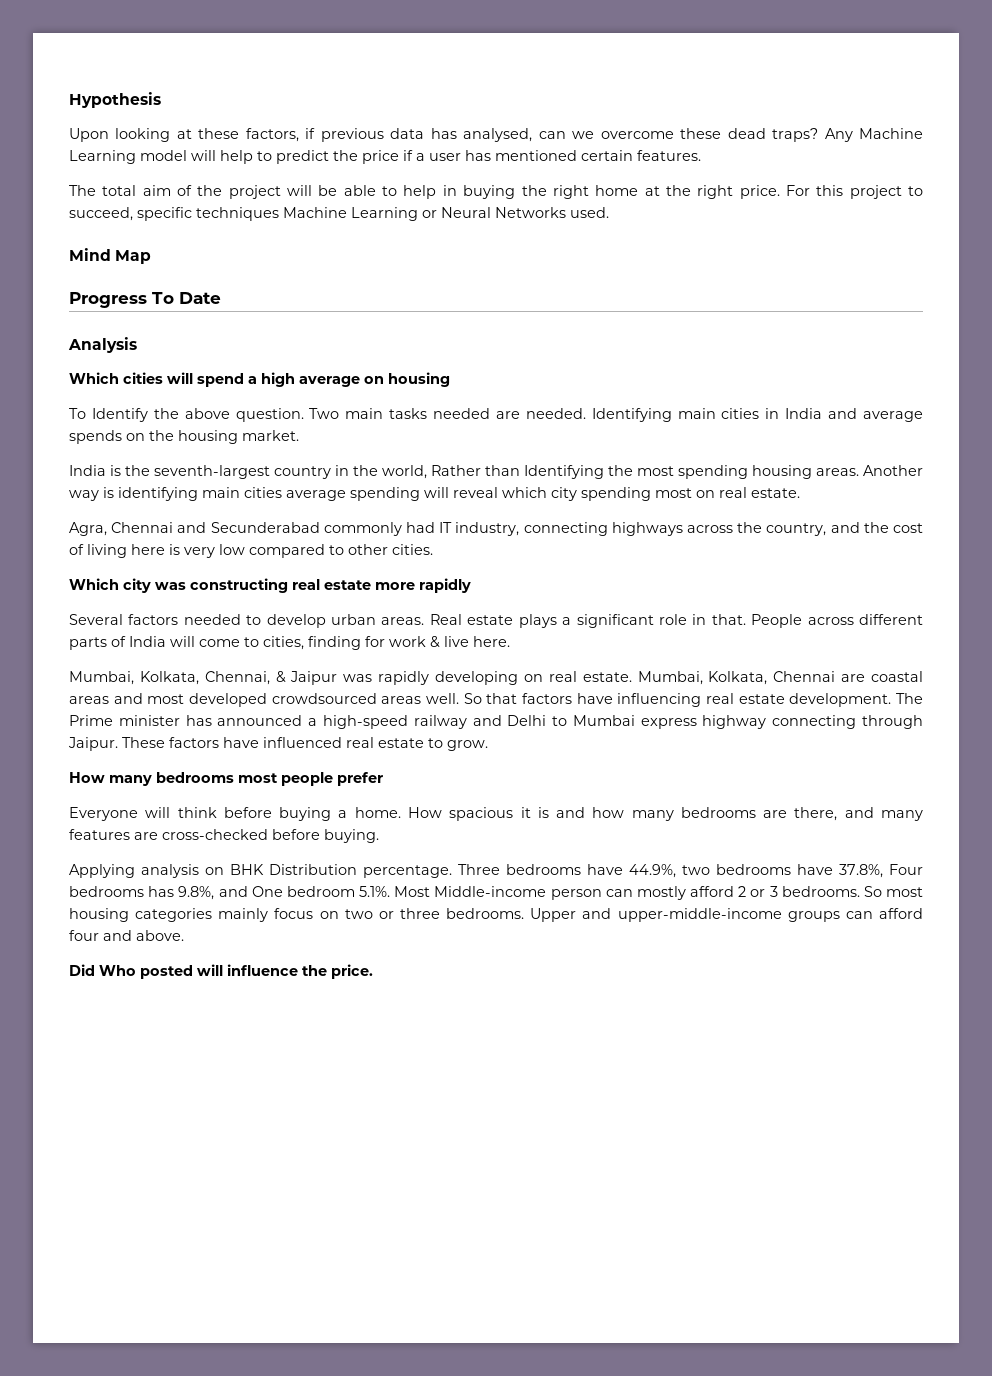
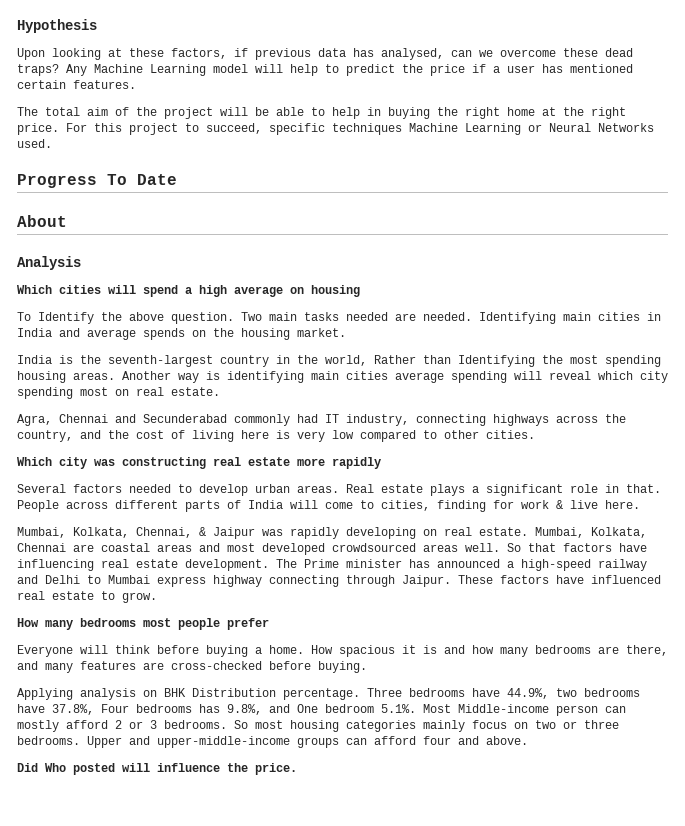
- Mind Map
+ About

